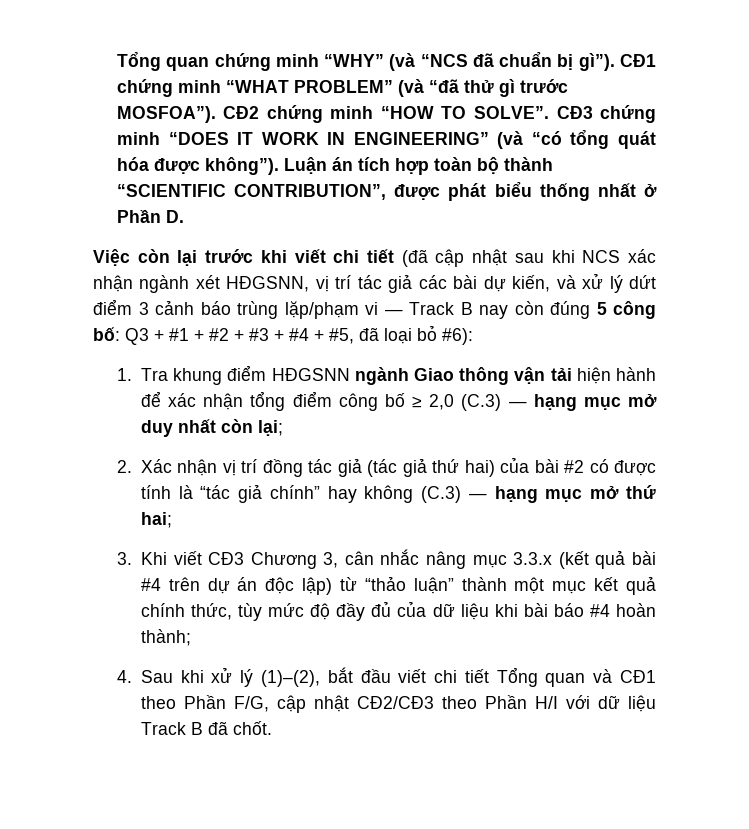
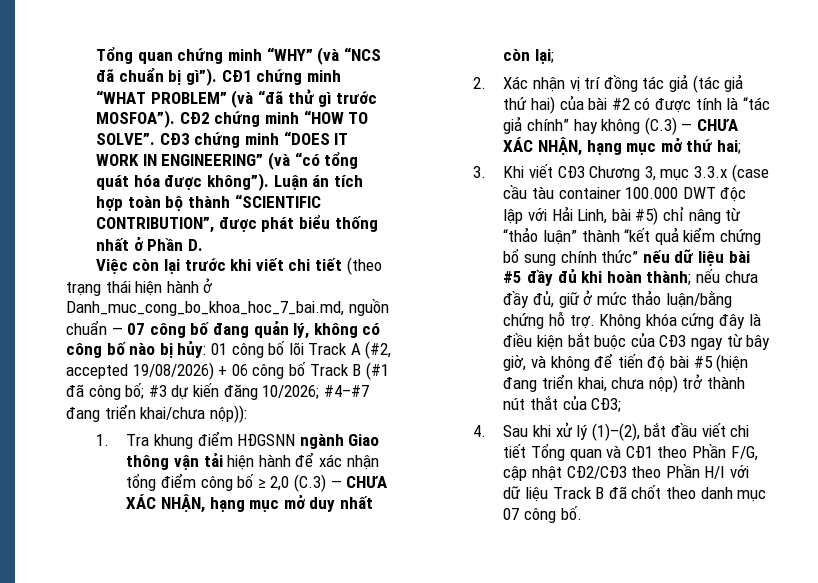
- Việc còn lại trước khi viết chi tiết (đã cập nhật sau khi NCS xác nhận ngành xét HĐGSNN, vị trí tác giả các bài dự kiến, và xử lý dứt điểm 3 cảnh báo trùng lặp/phạm vi — Track B nay còn đúng 5 công bố: Q3 + #1 + #2 + #3 + #4 + #5, đã loại bỏ #6):
+ Việc còn lại trước khi viết chi tiết (theo trạng thái hiện hành ở Danh_muc_cong_bo_khoa_hoc_7_bai.md, nguồn chuẩn — 07 công bố đang quản lý, không có công bố nào bị hủy: 01 công bố lõi Track A (#2, accepted 19/08/2026) + 06 công bố Track B (#1 đã công bố; #3 dự kiến đăng 10/2026; #4–#7 đang triển khai/chưa nộp)):
- 1. Tra khung điểm HĐGSNN ngành Giao thông vận tải hiện hành để xác nhận tổng điểm công bố ≥ 2,0 (C.3) — hạng mục mở duy nhất còn lại;
+ 1. Tra khung điểm HĐGSNN ngành Giao thông vận tải hiện hành để xác nhận tổng điểm công bố ≥ 2,0 (C.3) — CHƯA XÁC NHẬN, hạng mục mở duy nhất còn lại;
- 2. Xác nhận vị trí đồng tác giả (tác giả thứ hai) của bài #2 có được tính là “tác giả chính” hay không (C.3) — hạng mục mở thứ hai;
+ 2. Xác nhận vị trí đồng tác giả (tác giả thứ hai) của bài #2 có được tính là “tác giả chính” hay không (C.3) — CHƯA XÁC NHẬN, hạng mục mở thứ hai;
- 3. Khi viết CĐ3 Chương 3, cân nhắc nâng mục 3.3.x (kết quả bài #4 trên dự án độc lập) từ “thảo luận” thành một mục kết quả chính thức, tùy mức độ đầy đủ của dữ liệu khi bài báo #4 hoàn thành;
+ 3. Khi viết CĐ3 Chương 3, mục 3.3.x (case cầu tàu container 100.000 DWT độc lập với Hải Linh, bài #5) chỉ nâng từ “thảo luận” thành “kết quả kiểm chứng bổ sung chính thức” nếu dữ liệu bài #5 đầy đủ khi hoàn thành; nếu chưa đầy đủ, giữ ở mức thảo luận/bằng chứng hỗ trợ. Không khóa cứng đây là điều kiện bắt buộc của CĐ3 ngay từ bây giờ, và không để tiến độ bài #5 (hiện đang triển khai, chưa nộp) trở thành nút thắt của CĐ3;
- 4. Sau khi xử lý (1)–(2), bắt đầu viết chi tiết Tổng quan và CĐ1 theo Phần F/G, cập nhật CĐ2/CĐ3 theo Phần H/I với dữ liệu Track B đã chốt.
+ 4. Sau khi xử lý (1)–(2), bắt đầu viết chi tiết Tổng quan và CĐ1 theo Phần F/G, cập nhật CĐ2/CĐ3 theo Phần H/I với dữ liệu Track B đã chốt theo danh mục 07 công bố.

